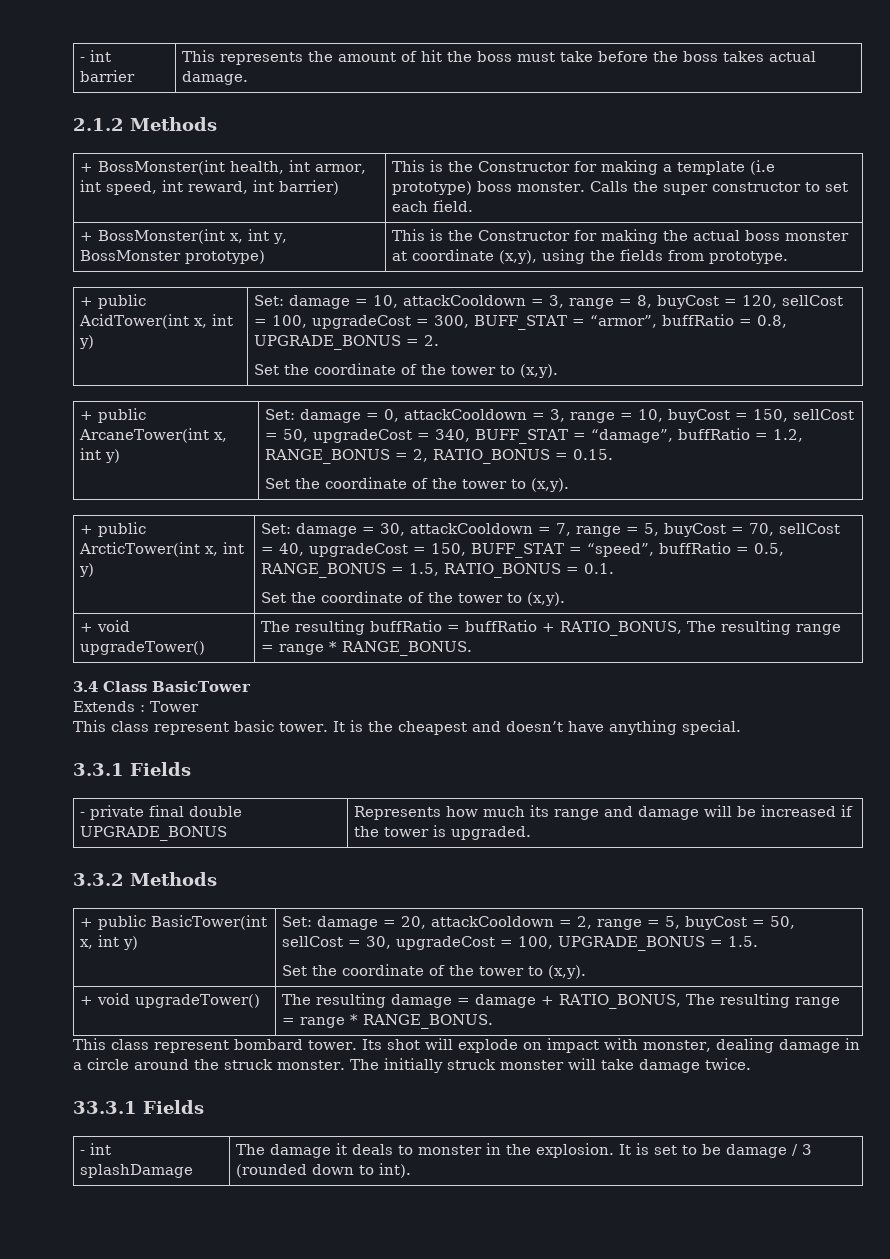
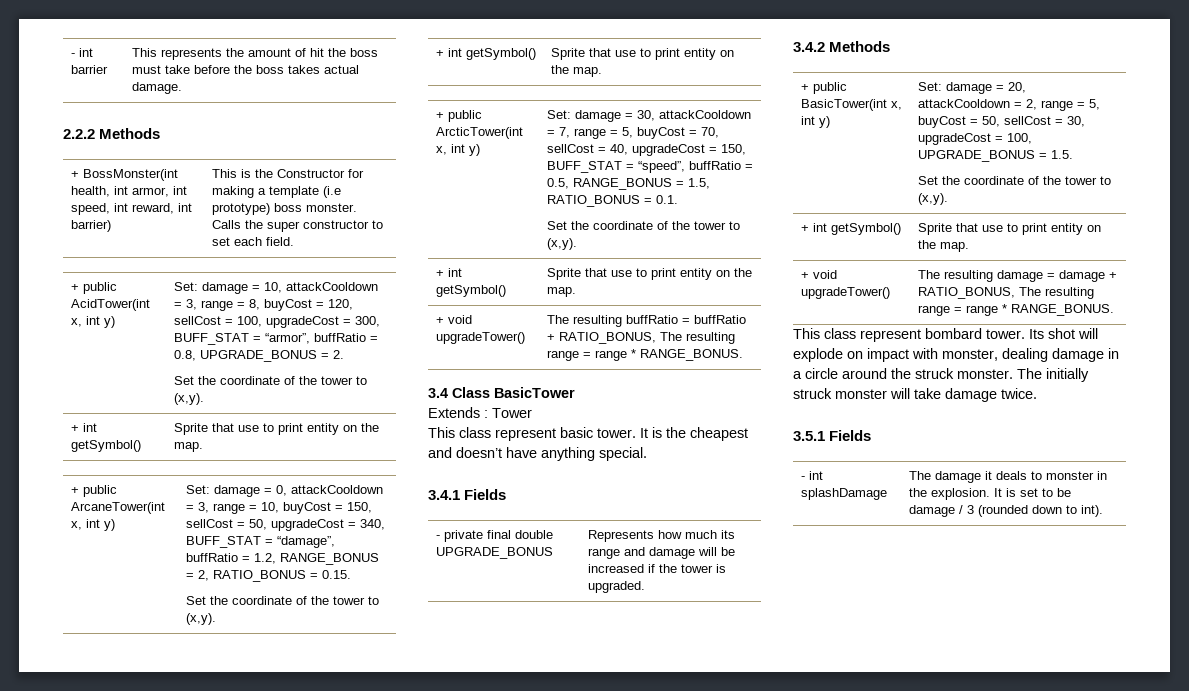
- 2.1.2 Methods
+ 2.2.2 Methods
- + BossMonster(int x, int y, BossMonster prototype) | This is the Constructor for making the actual boss monster at coordinate (x,y), using the fields from prototype.
  Set: damage = 10, attackCooldown = 3, range = 8, buyCost = 120, sellCost = 100, upgradeCost = 300, BUFF_STAT = “armor”, buffRatio = 0.8, UPGRADE_BONUS = 2.
  Set the coordinate of the tower to (x,y).
+ + int getSymbol() | Sprite that use to print entity on the map.
  Set: damage = 0, attackCooldown = 3, range = 10, buyCost = 150, sellCost = 50, upgradeCost = 340, BUFF_STAT = “damage”, buffRatio = 1.2, RANGE_BONUS = 2, RATIO_BONUS = 0.15.
  Set the coordinate of the tower to (x,y).
+ + int getSymbol() | Sprite that use to print entity on the map.
  Set: damage = 30, attackCooldown = 7, range = 5, buyCost = 70, sellCost = 40, upgradeCost = 150, BUFF_STAT = “speed”, buffRatio = 0.5, RANGE_BONUS = 1.5, RATIO_BONUS = 0.1.
  Set the coordinate of the tower to (x,y).
+ + int getSymbol() | Sprite that use to print entity on the map.
- 3.3.1 Fields
+ 3.4.1 Fields
- 3.3.2 Methods
+ 3.4.2 Methods
  + public BasicTower(int x, int y) | Set: damage = 20, attackCooldown = 2, range = 5, buyCost = 50, sellCost = 30, upgradeCost = 100, UPGRADE_BONUS = 1.5.
  Set the coordinate of the tower to (x,y).
+ + int getSymbol() | Sprite that use to print entity on the map.
- 33.3.1 Fields
+ 3.5.1 Fields

